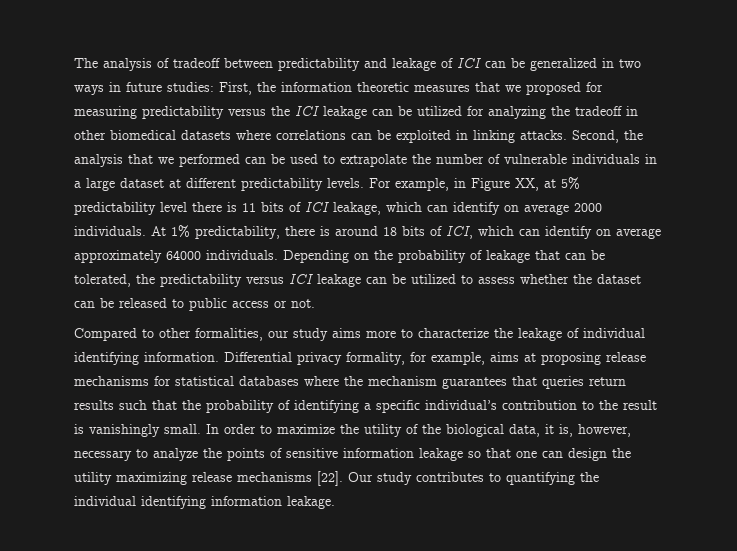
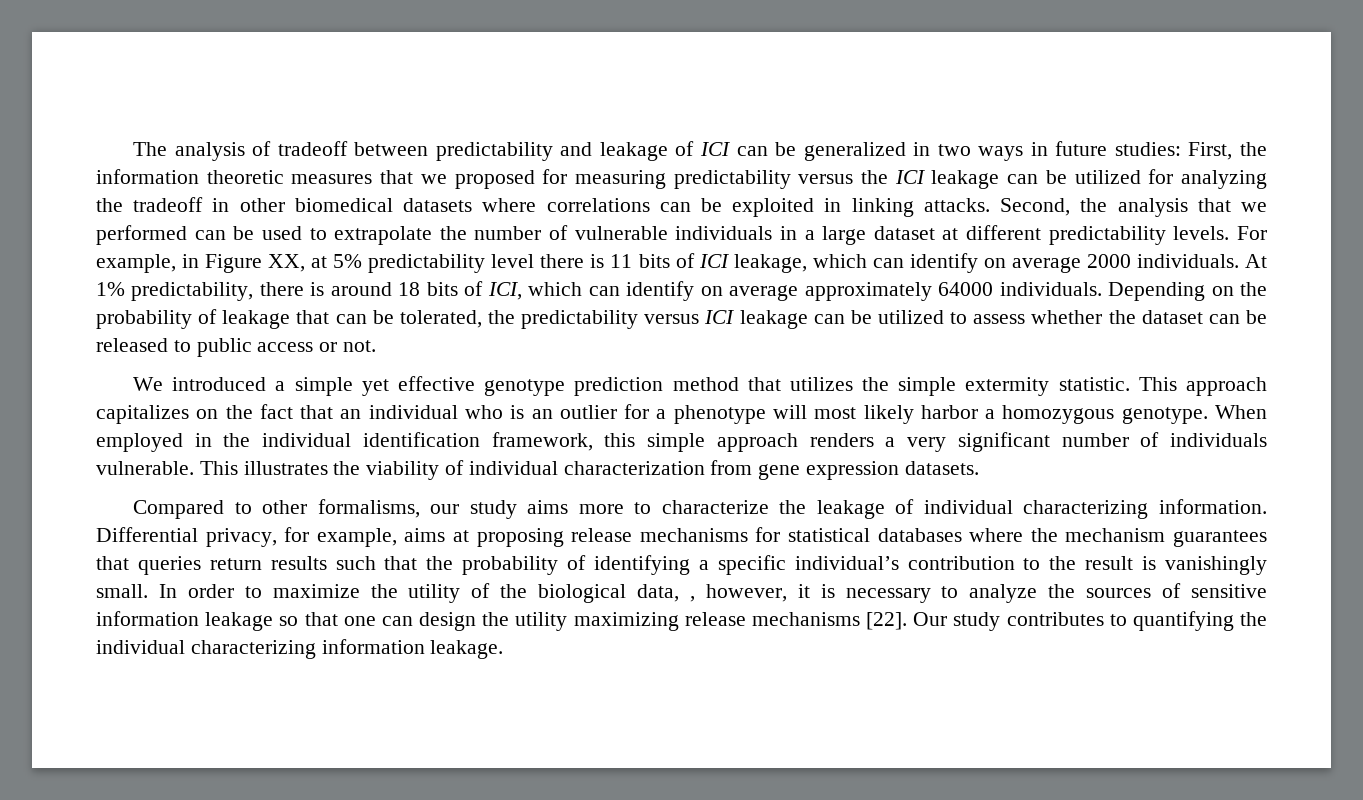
+ We introduced a simple yet effective genotype prediction method that utilizes the simple extermity statistic. This approach capitalizes on the fact that an individual who is an outlier for a phenotype will most likely harbor a homozygous genotype. When employed in the individual identification framework, this simple approach renders a very significant number of individuals vulnerable. This illustrates the viability of individual characterization from gene expression datasets.
- Compared to other formalities, our study aims more to characterize the leakage of individual identifying information.
+ Compared to other formalisms, our study aims more to characterize the leakage of individual characterizing information.
- Differential privacy formality, for example, aims at proposing release mechanisms for statistical databases where the mechanism guarantees that queries return results such that the probability of identifying a specific individual’s contribution to the result is vanishingly small.
+ Differential privacy, for example, aims at proposing release mechanisms for statistical databases where the mechanism guarantees that queries return results such that the probability of identifying a specific individual’s contribution to the result is vanishingly small.
- In order to maximize the utility of the biological data, it is, however, necessary to analyze the points of sensitive information leakage so that one can design the utility maximizing release mechanisms [22].
+ In order to maximize the utility of the biological data, , however, it is necessary to analyze the sources of sensitive information leakage so that one can design the utility maximizing release mechanisms [22].
- Our study contributes to quantifying the individual identifying information leakage.
+ Our study contributes to quantifying the individual characterizing information leakage.

